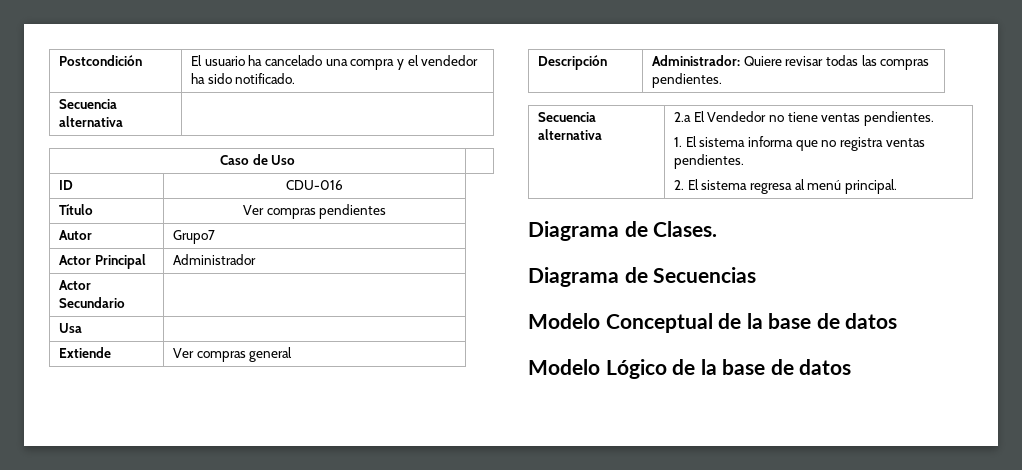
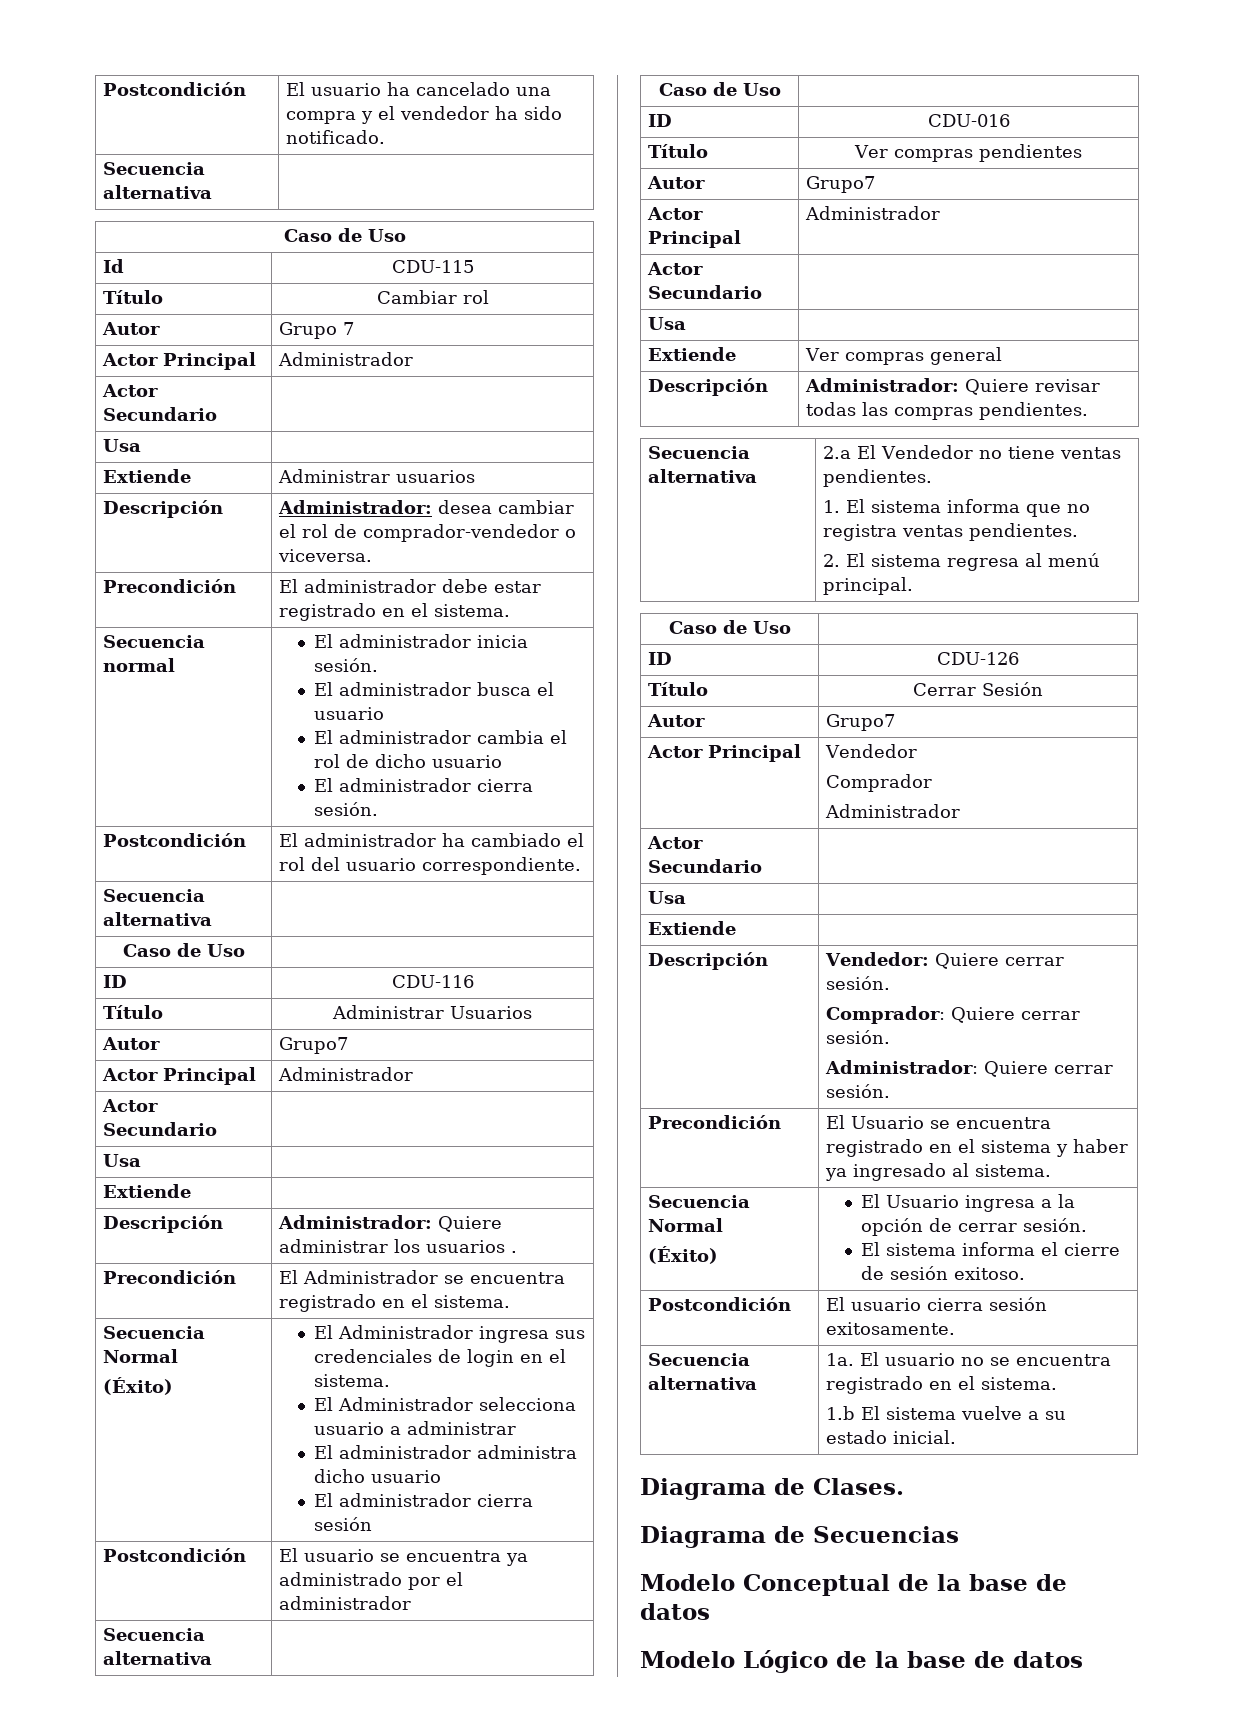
  Postcondición | El usuario ha cancelado una compra y el vendedor ha sido notificado.
+ Secuencia alternativa |
+ Caso de Uso
+ Id | CDU-115
+ Título | Cambiar rol
+ Autor | Grupo 7
+ Actor Principal | Administrador
+ Actor Secundario |
+ Usa |
+ Extiende | Administrar usuarios
+ Descripción | Administrador: desea cambiar el rol de comprador-vendedor o viceversa.
+ Precondición | El administrador debe estar registrado en el sistema.
+ Secuencia normal | El administrador inicia sesión.
+ El administrador busca el usuario
+ El administrador cambia el rol de dicho usuario
+ El administrador cierra sesión.
+ Postcondición | El administrador ha cambiado el rol del usuario correspondiente.
+ Secuencia alternativa |
+ Caso de Uso |
+ ID | CDU-116
+ Título | Administrar Usuarios
+ Autor | Grupo7
+ Actor Principal | Administrador
+ Actor Secundario |
+ Usa |
+ Extiende |
+ Descripción | Administrador: Quiere administrar los usuarios .
+ Precondición | El Administrador se encuentra registrado en el sistema.
+ Secuencia Normal
+ (Éxito) | El Administrador ingresa sus credenciales de login en el sistema.
+ El Administrador selecciona usuario a administrar
+ El administrador administra dicho usuario
+ El administrador cierra sesión
+ Postcondición | El usuario se encuentra ya administrado por el administrador
  Secuencia alternativa | 2.a El Vendedor no tiene ventas pendientes.
  1. El sistema informa que no registra ventas pendientes.
  2. El sistema regresa al menú principal.
+ Caso de Uso |
+ ID | CDU-126
+ Título | Cerrar Sesión
+ Autor | Grupo7
+ Actor Principal | Vendedor
+ Comprador
+ Administrador
+ Actor Secundario |
+ Usa |
+ Extiende |
+ Descripción | Vendedor: Quiere cerrar sesión.
+ Comprador: Quiere cerrar sesión.
+ Administrador: Quiere cerrar sesión.
+ Precondición | El Usuario se encuentra registrado en el sistema y haber ya ingresado al sistema.
+ Secuencia Normal
+ (Éxito) | El Usuario ingresa a la opción de cerrar sesión.
+ El sistema informa el cierre de sesión exitoso.
+ Postcondición | El usuario cierra sesión exitosamente.
+ Secuencia alternativa | 1a. El usuario no se encuentra registrado en el sistema.
+ 1.b El sistema vuelve a su estado inicial.

